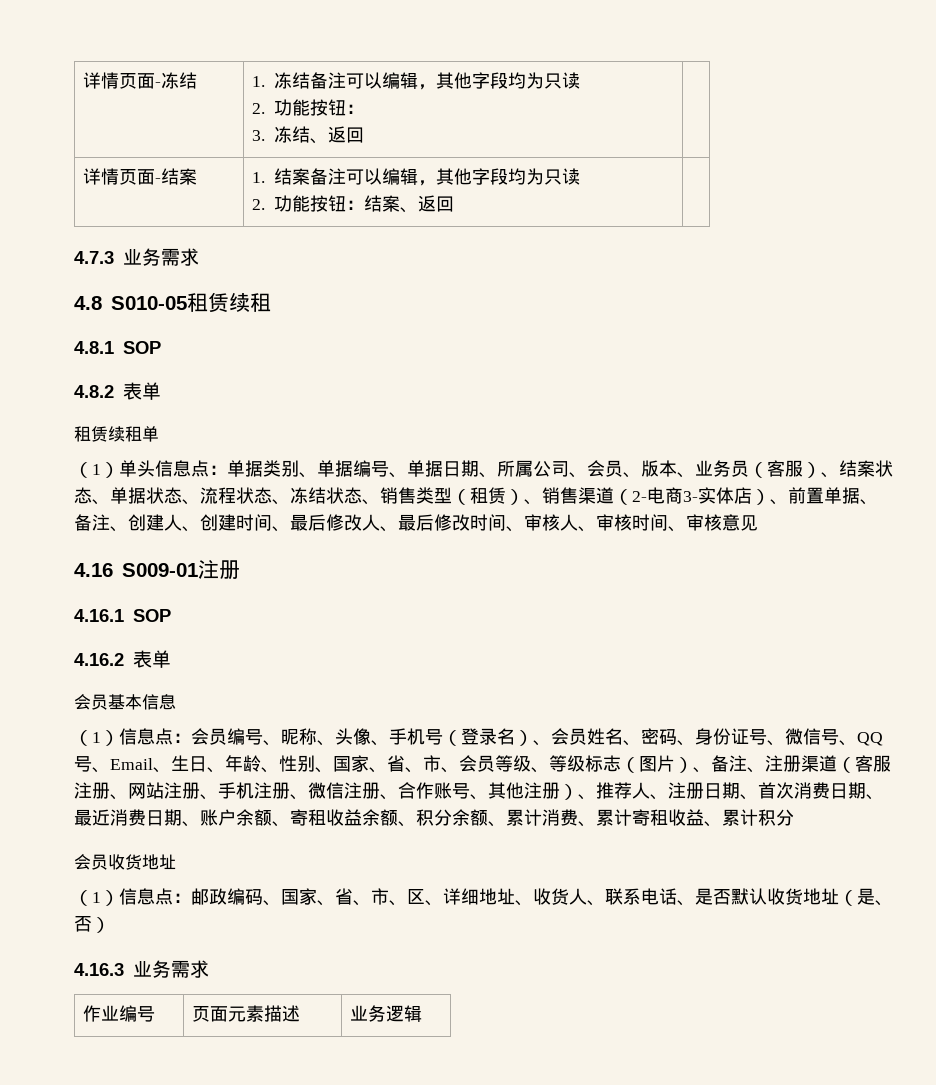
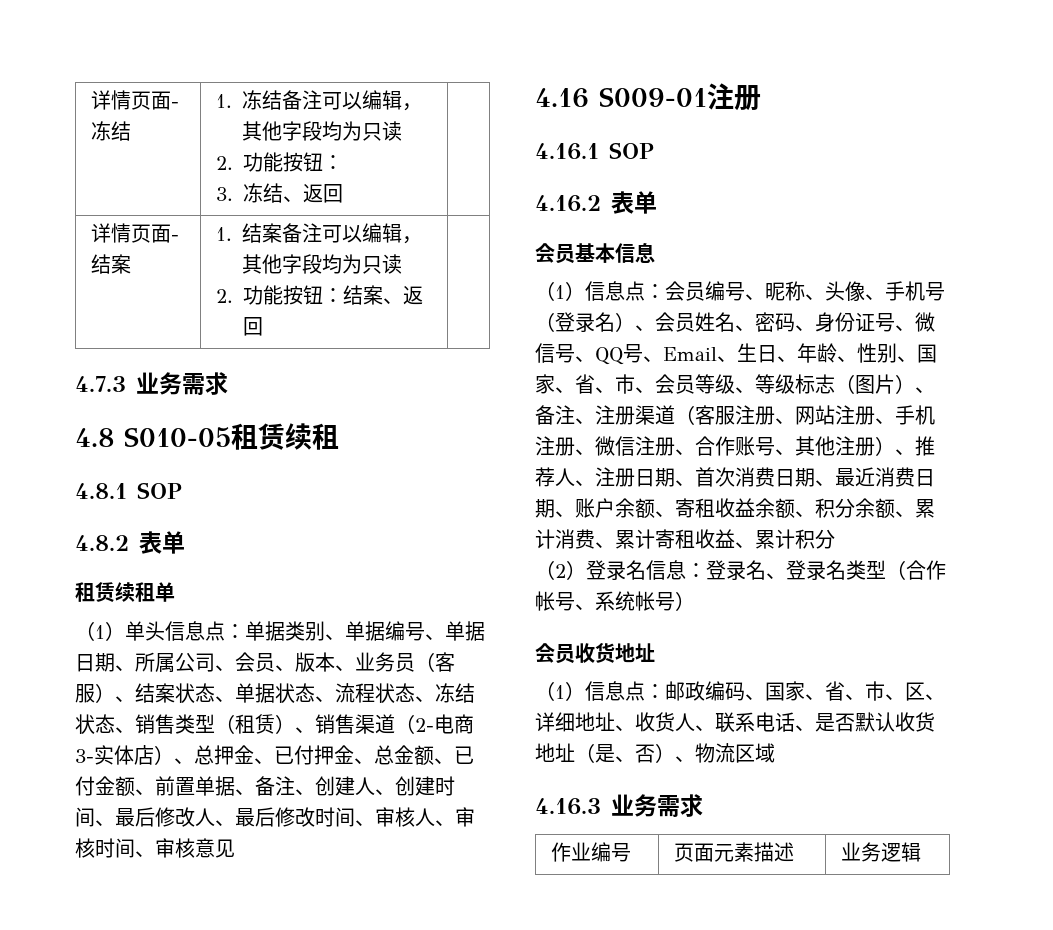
- 单据类别、单据编号、单据日期、所属公司、会员、版本、业务员（客服）、结案状态、单据状态、流程状态、冻结状态、销售类型（租赁）、销售渠道（2-电商3-实体店）、前置单据、备注、创建人、创建时间、最后修改人、最后修改时间、审核人、审核时间、审核意见
+ 单据类别、单据编号、单据日期、所属公司、会员、版本、业务员（客服）、结案状态、单据状态、流程状态、冻结状态、销售类型（租赁）、销售渠道（2-电商3-实体店）、总押金、已付押金、总金额、已付金额、前置单据、备注、创建人、创建时间、最后修改人、最后修改时间、审核人、审核时间、审核意见
+ （2）登录名信息：登录名、登录名类型（合作帐号、系统帐号）
- （1）信息点：邮政编码、国家、省、市、区、详细地址、收货人、联系电话、是否默认收货地址（是、否）
+ （1）信息点：邮政编码、国家、省、市、区、详细地址、收货人、联系电话、是否默认收货地址（是、否）、物流区域

